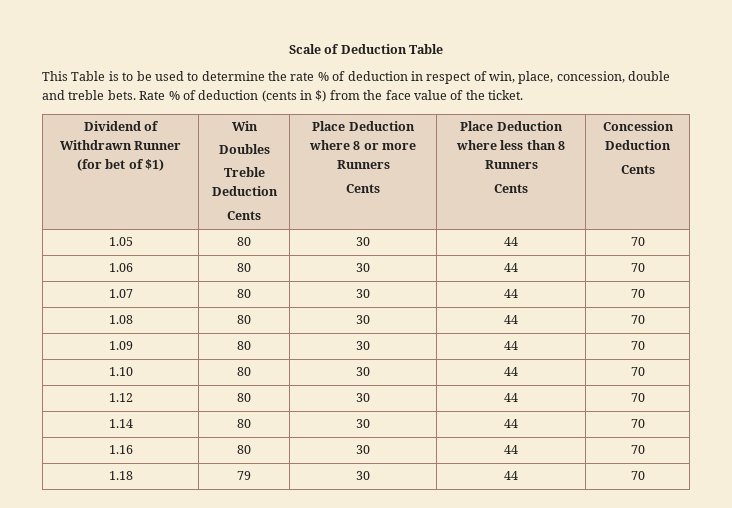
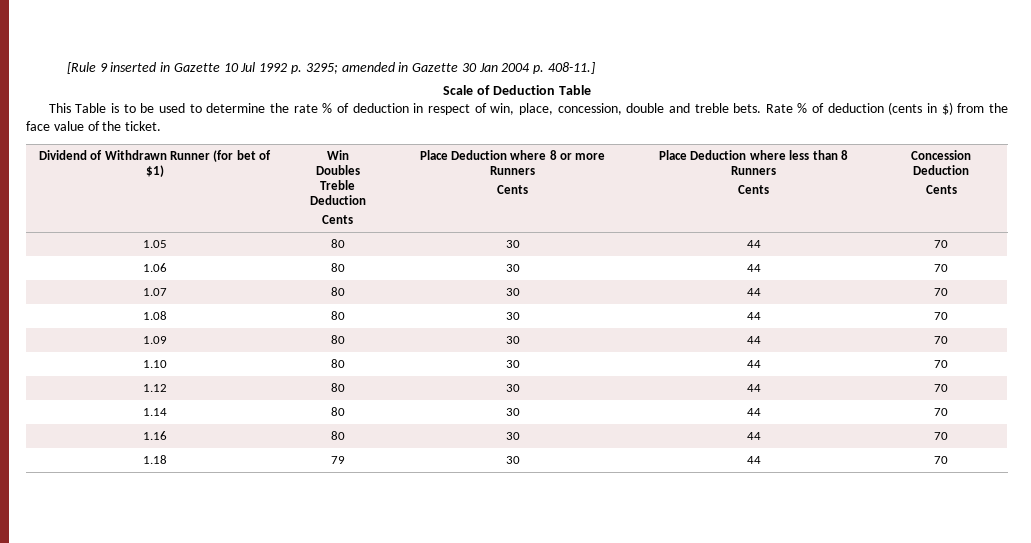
+ [Rule 9 inserted in Gazette 10 Jul 1992 p. 3295; amended in Gazette 30 Jan 2004 p. 408-11.]

